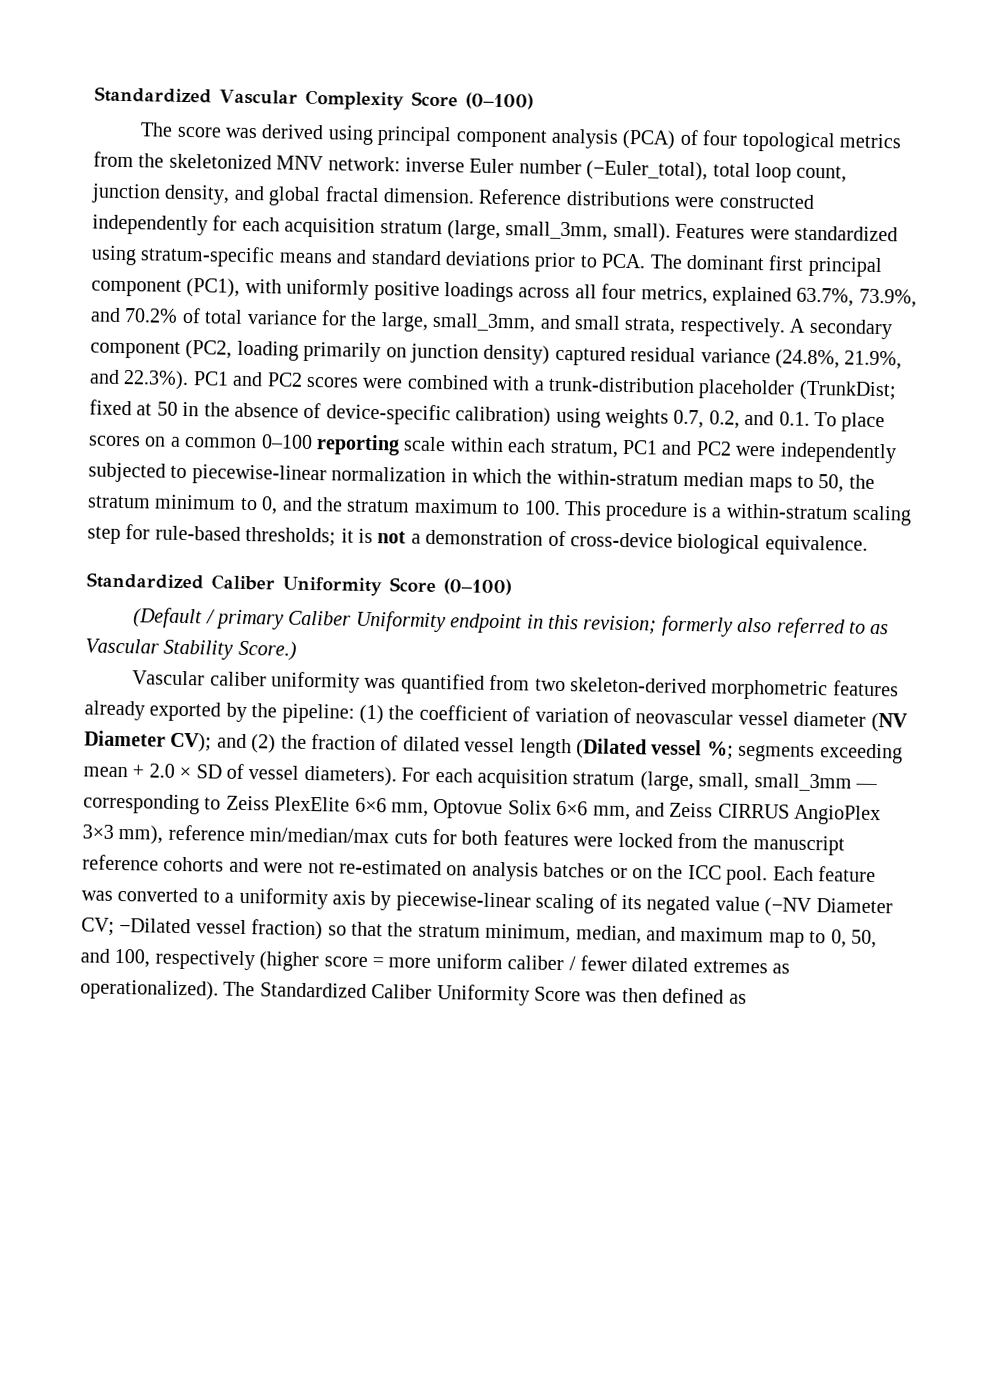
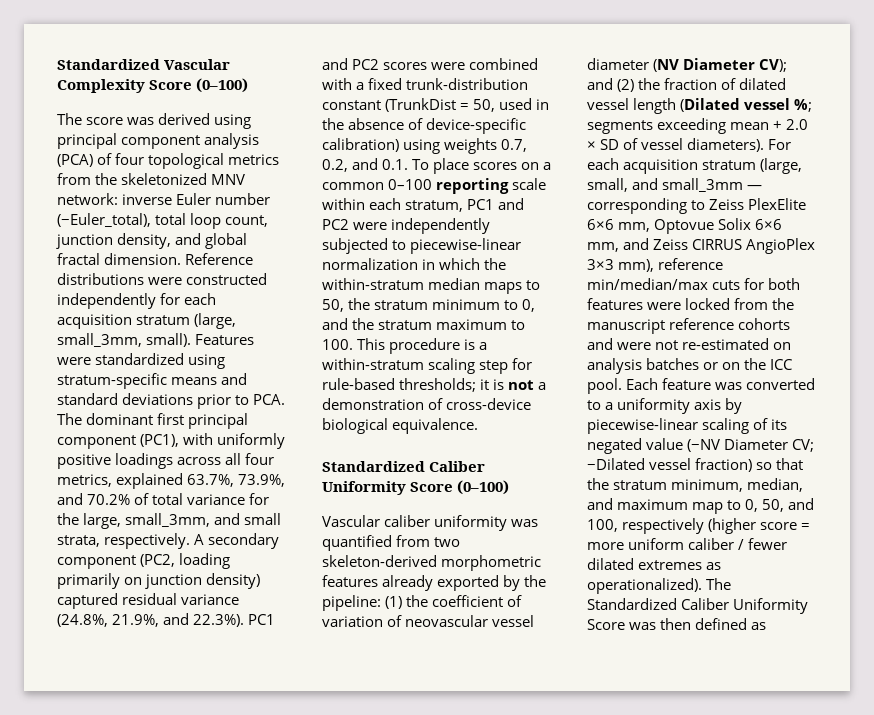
- A secondary component (PC2, loading primarily on junction density) captured residual variance (24.8%, 21.9%, and 22.3%). PC1 and PC2 scores were combined with a trunk-distribution placeholder (TrunkDist; fixed at 50 in the absence of device-specific calibration) using weights 0.7, 0.2, and 0.1. To place scores on a common 0–100 reporting scale within each stratum, PC1 and PC2 were independently subjected to piecewise-linear normalization in which the within-stratum median maps to 50, the stratum minimum to 0, and the stratum maximum to 100. This procedure is a within-stratum scaling step for rule-based thresholds;
+ A secondary component (PC2, loading primarily on junction density) captured residual variance (24.8%, 21.9%, and 22.3%). PC1 and PC2 scores were combined with a fixed trunk-distribution constant (TrunkDist = 50, used in the absence of device-specific calibration) using weights 0.7, 0.2, and 0.1. To place scores on a common 0–100 reporting scale within each stratum, PC1 and PC2 were independently subjected to piecewise-linear normalization in which the within-stratum median maps to 50, the stratum minimum to 0, and the stratum maximum to 100. This procedure is a within-stratum scaling step for rule-based thresholds;
- (Default / primary Caliber Uniformity endpoint in this revision; formerly also referred to as Vascular Stability Score.)
- For each acquisition stratum (large, small, small_3mm — corresponding to Zeiss PlexElite 6×6 mm, Optovue Solix 6×6 mm, and Zeiss CIRRUS AngioPlex 3×3 mm), reference min/median/max cuts for both features were locked from the manuscript reference cohorts and were not re-estimated on analysis batches or on the ICC pool.
+ For each acquisition stratum (large, small, and small_3mm — corresponding to Zeiss PlexElite 6×6 mm, Optovue Solix 6×6 mm, and Zeiss CIRRUS AngioPlex 3×3 mm), reference min/median/max cuts for both features were locked from the manuscript reference cohorts and were not re-estimated on analysis batches or on the ICC pool.

